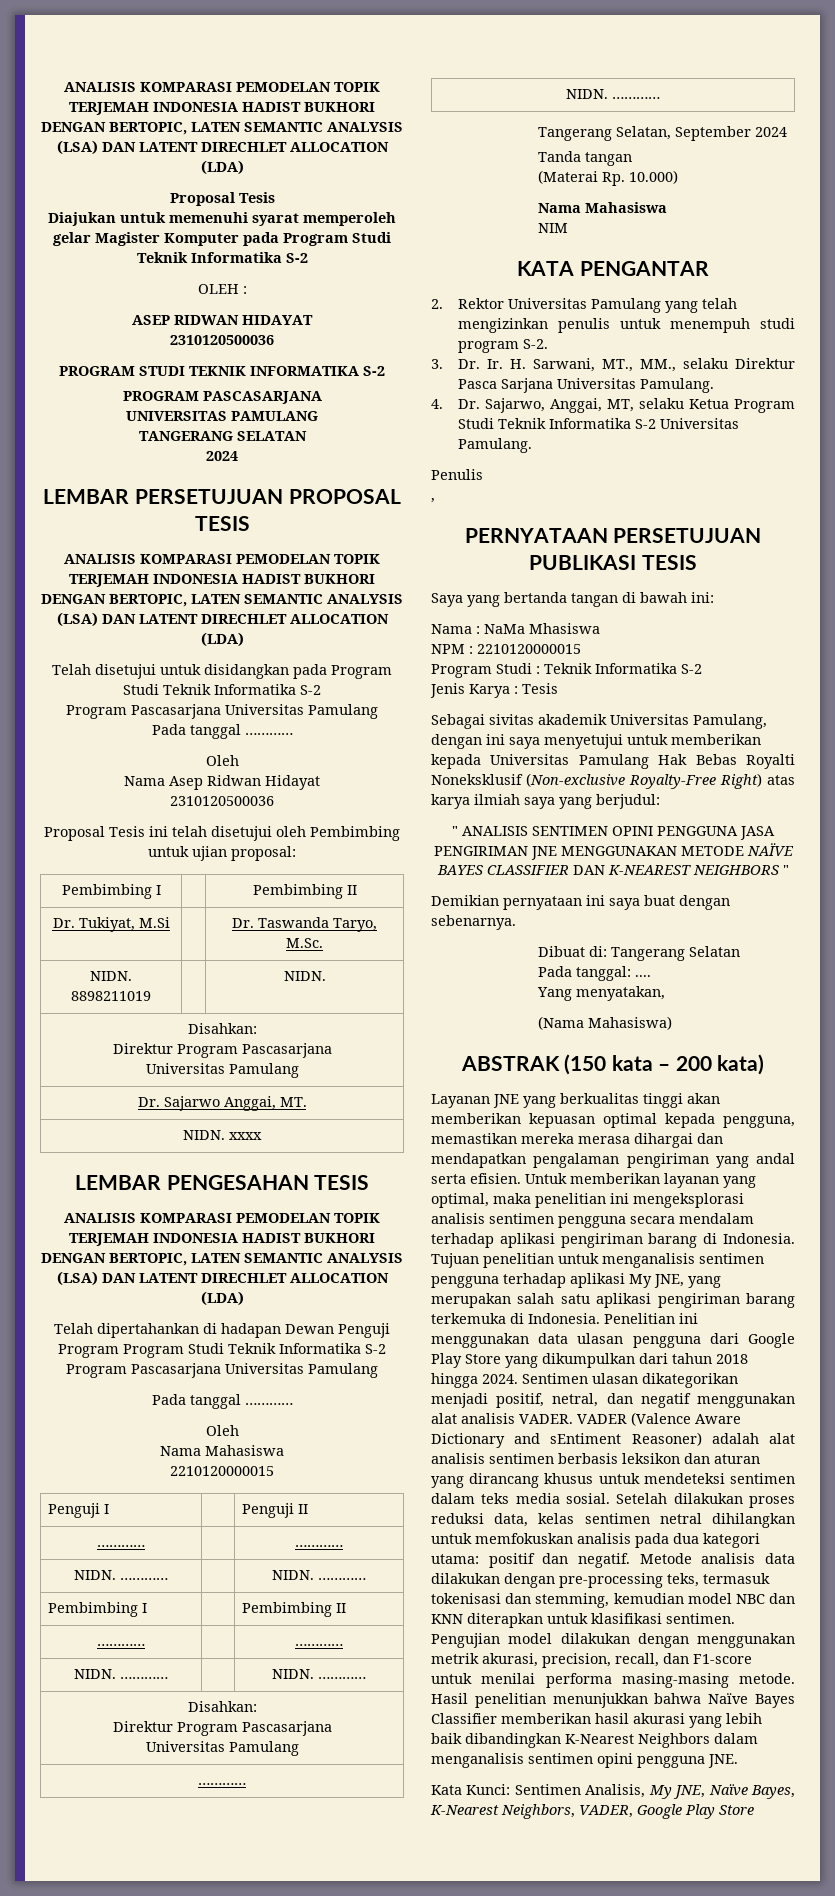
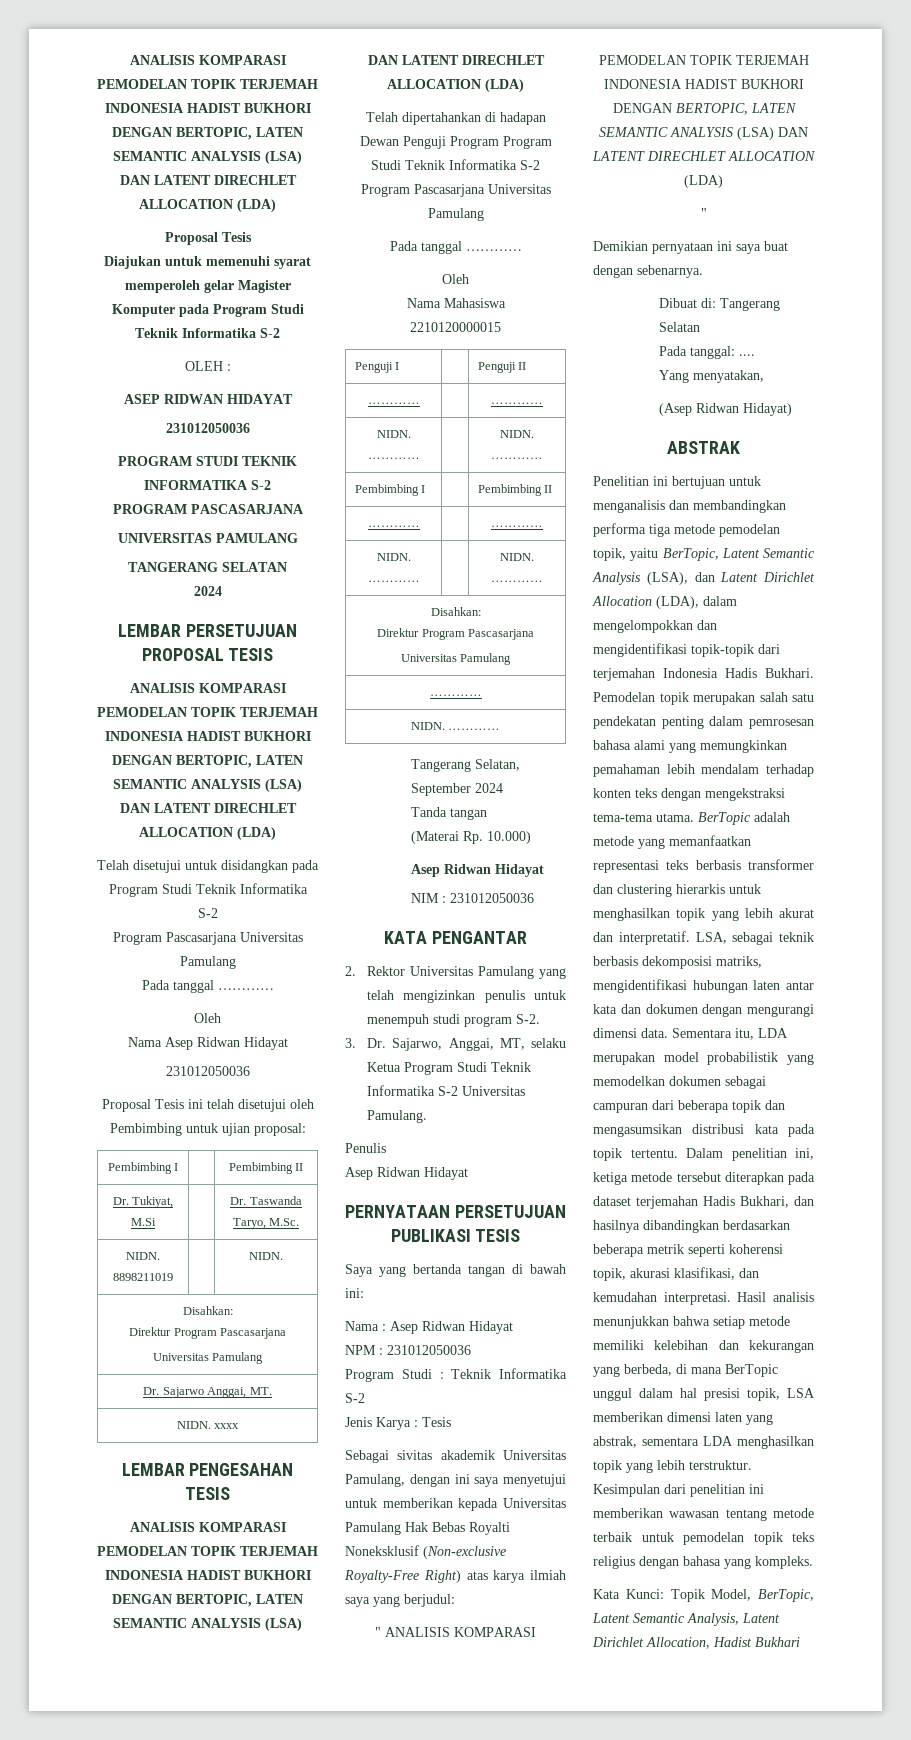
  ASEP RIDWAN HIDAYAT
- 2310120500036
+ 231012050036
  Nama Asep Ridwan Hidayat
- 2310120500036
+ 231012050036
  (Materai Rp. 10.000)
- Nama Mahasiswa
+ Asep Ridwan Hidayat
- NIM
+ NIM : 231012050036
- 3. Dr. Ir. H. Sarwani, MT., MM., selaku Direktur Pasca Sarjana Universitas Pamulang.
- 4. Dr. Sajarwo, Anggai, MT, selaku Ketua Program Studi Teknik Informatika S-2 Universitas Pamulang.
+ 3. Dr. Sajarwo, Anggai, MT, selaku Ketua Program Studi Teknik Informatika S-2 Universitas Pamulang.
  Penulis
- ,
+ Asep Ridwan Hidayat
- Nama : NaMa Mhasiswa
+ Nama : Asep Ridwan Hidayat
- NPM : 2210120000015
+ NPM : 231012050036
- " ANALISIS SENTIMEN OPINI PENGGUNA JASA PENGIRIMAN JNE MENGGUNAKAN METODE NAÏVE BAYES CLASSIFIER DAN K-NEAREST NEIGHBORS "
+ " ANALISIS KOMPARASI PEMODELAN TOPIK TERJEMAH INDONESIA HADIST BUKHORI DENGAN BERTOPIC, LATEN SEMANTIC ANALYSIS (LSA) DAN LATENT DIRECHLET ALLOCATION (LDA)
+ "
- (Nama Mahasiswa)
- ABSTRAK (150 kata – 200 kata)
- Layanan JNE yang berkualitas tinggi akan memberikan kepuasan optimal kepada pengguna, memastikan mereka merasa dihargai dan mendapatkan pengalaman pengiriman yang andal serta efisien. Untuk memberikan layanan yang optimal, maka penelitian ini mengeksplorasi analisis sentimen pengguna secara mendalam terhadap aplikasi pengiriman barang di Indonesia. Tujuan penelitian untuk menganalisis sentimen pengguna terhadap aplikasi My JNE, yang merupakan salah satu aplikasi pengiriman barang terkemuka di Indonesia. Penelitian ini menggunakan data ulasan pengguna dari Google Play Store yang dikumpulkan dari tahun 2018 hingga 2024. Sentimen ulasan dikategorikan menjadi positif, netral, dan negatif menggunakan alat analisis VADER. VADER (Valence Aware Dictionary and sEntiment Reasoner) adalah alat analisis sentimen berbasis leksikon dan aturan yang dirancang khusus untuk mendeteksi sentimen dalam teks media sosial. Setelah dilakukan proses reduksi data, kelas sentimen netral dihilangkan untuk memfokuskan analisis pada dua kategori utama: positif dan negatif. Metode analisis data dilakukan dengan pre-processing teks, termasuk tokenisasi dan stemming, kemudian model NBC dan KNN diterapkan untuk klasifikasi sentimen. Pengujian model dilakukan dengan menggunakan metrik akurasi, precision, recall, dan F1-score untuk menilai performa masing-masing metode. Hasil penelitian menunjukkan bahwa Naïve Bayes Classifier memberikan hasil akurasi yang lebih baik dibandingkan K-Nearest Neighbors dalam menganalisis sentimen opini pengguna JNE.
- Kata Kunci: Sentimen Analisis, My JNE, Naïve Bayes, K-Nearest Neighbors, VADER, Google Play Store
+ (Asep Ridwan Hidayat)
+ ABSTRAK
+ Penelitian ini bertujuan untuk menganalisis dan membandingkan performa tiga metode pemodelan topik, yaitu BerTopic, Latent Semantic Analysis (LSA), dan Latent Dirichlet Allocation (LDA), dalam mengelompokkan dan mengidentifikasi topik-topik dari terjemahan Indonesia Hadis Bukhari. Pemodelan topik merupakan salah satu pendekatan penting dalam pemrosesan bahasa alami yang memungkinkan pemahaman lebih mendalam terhadap konten teks dengan mengekstraksi tema-tema utama. BerTopic adalah metode yang memanfaatkan representasi teks berbasis transformer dan clustering hierarkis untuk menghasilkan topik yang lebih akurat dan interpretatif. LSA, sebagai teknik berbasis dekomposisi matriks, mengidentifikasi hubungan laten antar kata dan dokumen dengan mengurangi dimensi data. Sementara itu, LDA merupakan model probabilistik yang memodelkan dokumen sebagai campuran dari beberapa topik dan mengasumsikan distribusi kata pada topik tertentu. Dalam penelitian ini, ketiga metode tersebut diterapkan pada dataset terjemahan Hadis Bukhari, dan hasilnya dibandingkan berdasarkan beberapa metrik seperti koherensi topik, akurasi klasifikasi, dan kemudahan interpretasi. Hasil analisis menunjukkan bahwa setiap metode memiliki kelebihan dan kekurangan yang berbeda, di mana BerTopic unggul dalam hal presisi topik, LSA memberikan dimensi laten yang abstrak, sementara LDA menghasilkan topik yang lebih terstruktur. Kesimpulan dari penelitian ini memberikan wawasan tentang metode terbaik untuk pemodelan topik teks religius dengan bahasa yang kompleks.
+ Kata Kunci: Topik Model, BerTopic, Latent Semantic Analysis, Latent Dirichlet Allocation, Hadist Bukhari

